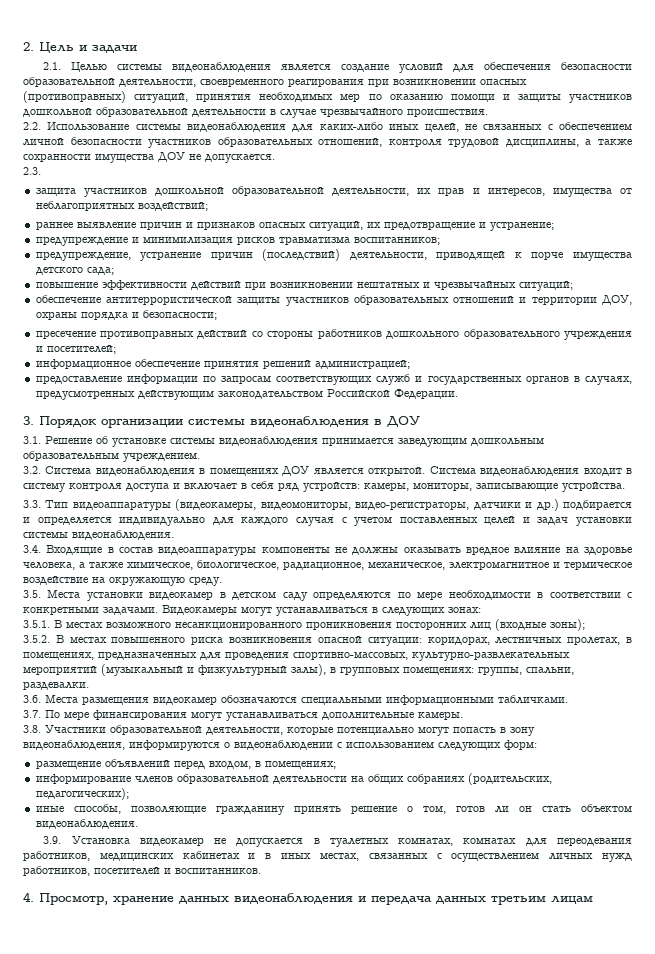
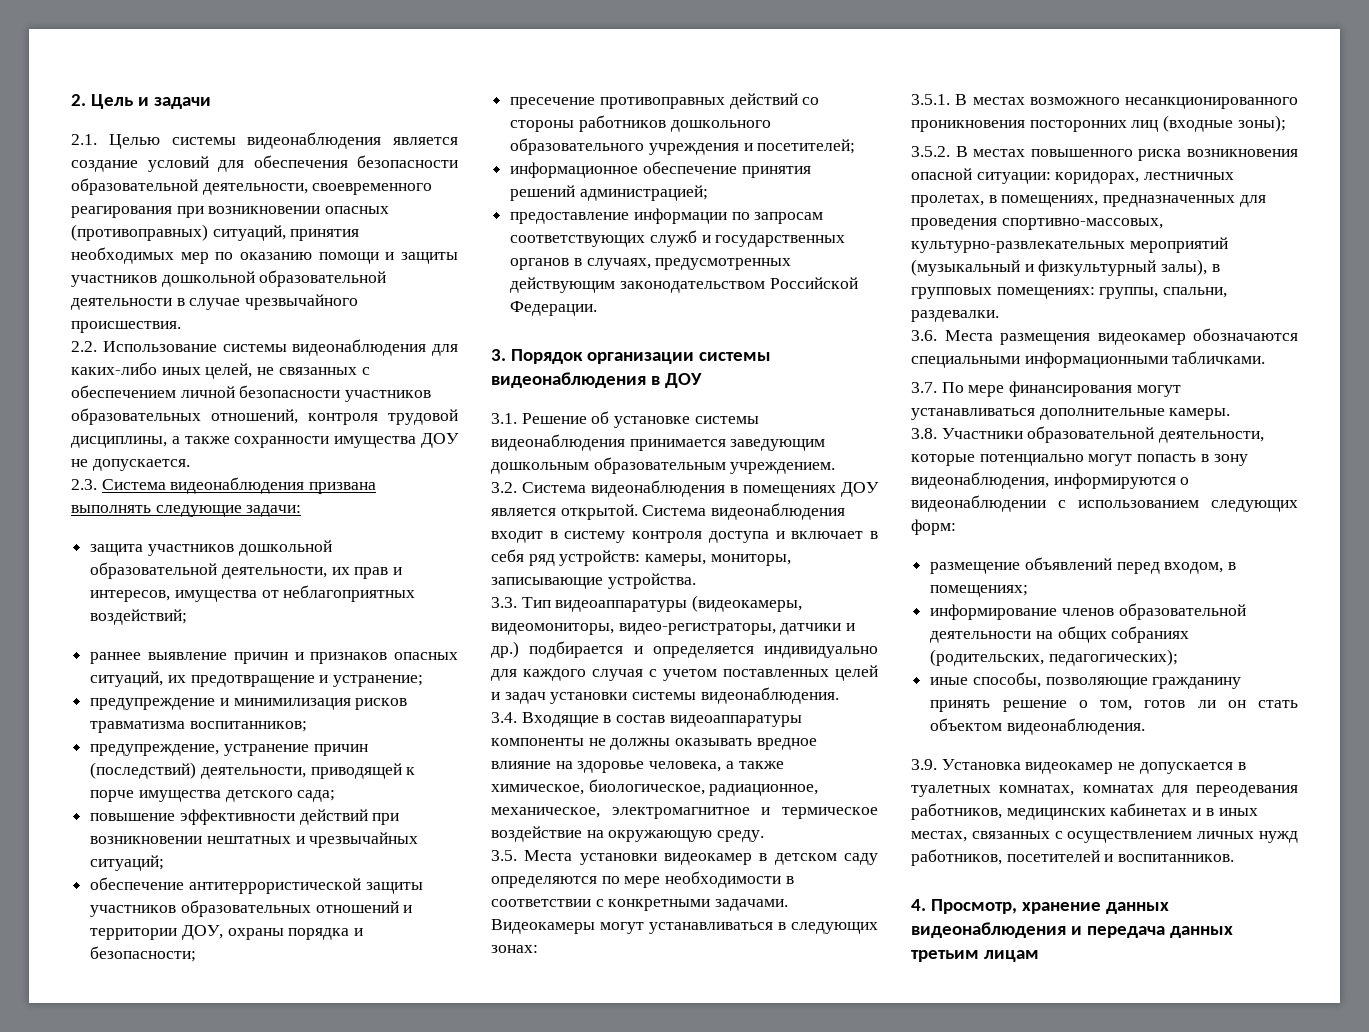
- 2.3.
+ 2.3. Система видеонаблюдения призвана выполнять следующие задачи:

